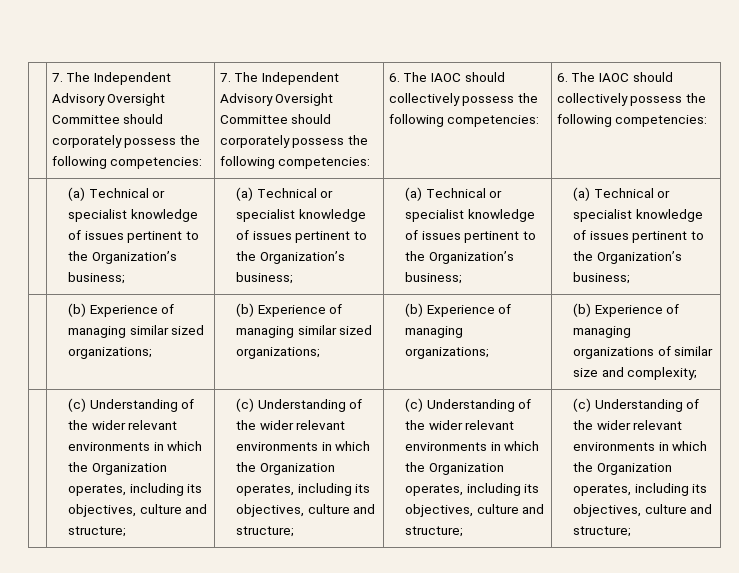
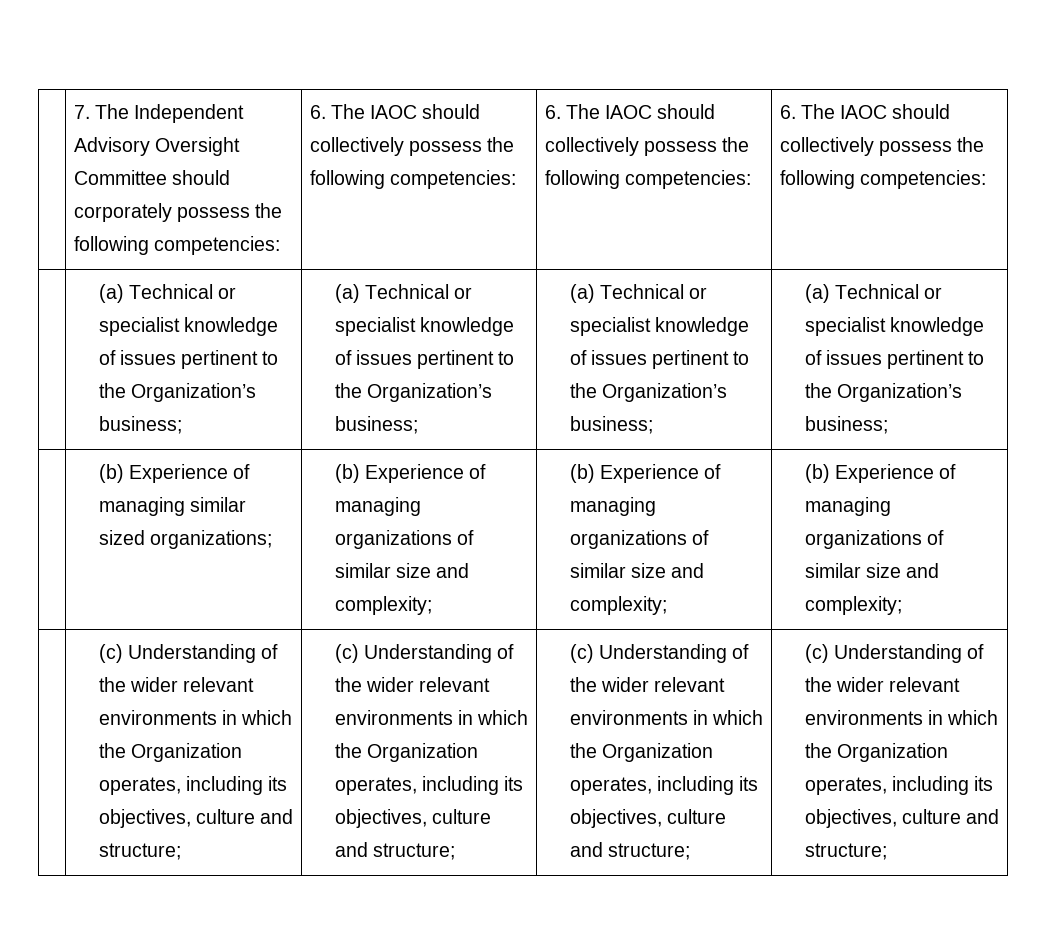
- 7. The Independent Advisory Oversight Committee should corporately possess the following competencies: | 7. The Independent Advisory Oversight Committee should corporately possess the following competencies:
+ 7. The Independent Advisory Oversight Committee should corporately possess the following competencies: | 6. The IAOC should collectively possess the following competencies:
- | (b) Experience of managing similar sized organizations; | (b) Experience of managing similar sized organizations; | (b) Experience of managing organizations; | (b) Experience of managing organizations of similar size and complexity;
+ | (b) Experience of managing similar sized organizations; | (b) Experience of managing organizations of similar size and complexity; | (b) Experience of managing organizations of similar size and complexity; | (b) Experience of managing organizations of similar size and complexity;

